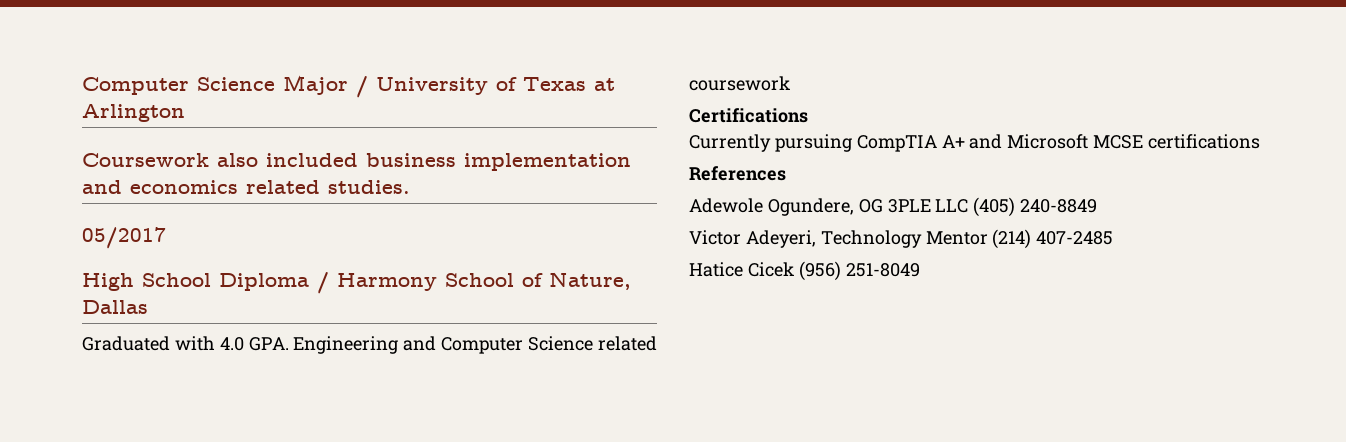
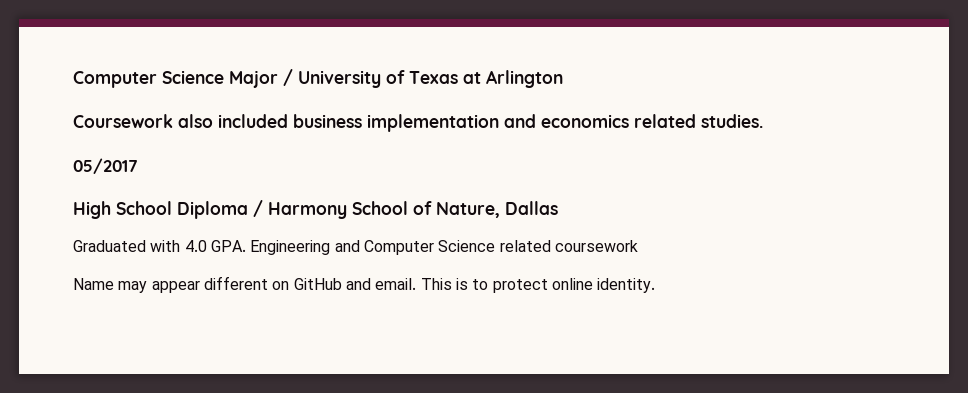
- Certifications
- Currently pursuing CompTIA A+ and Microsoft MCSE certifications
- References
- Adewole Ogundere, OG 3PLE LLC (405) 240-8849
- Victor Adeyeri, Technology Mentor (214) 407-2485
- Hatice Cicek (956) 251-8049
+ Name may appear different on GitHub and email. This is to protect online identity.

